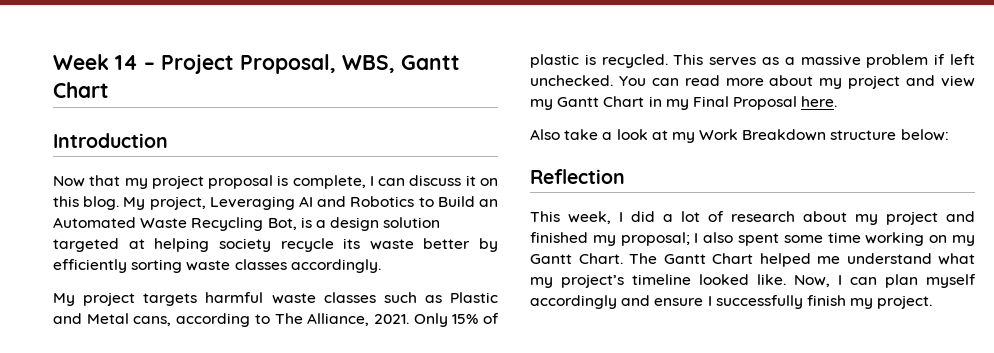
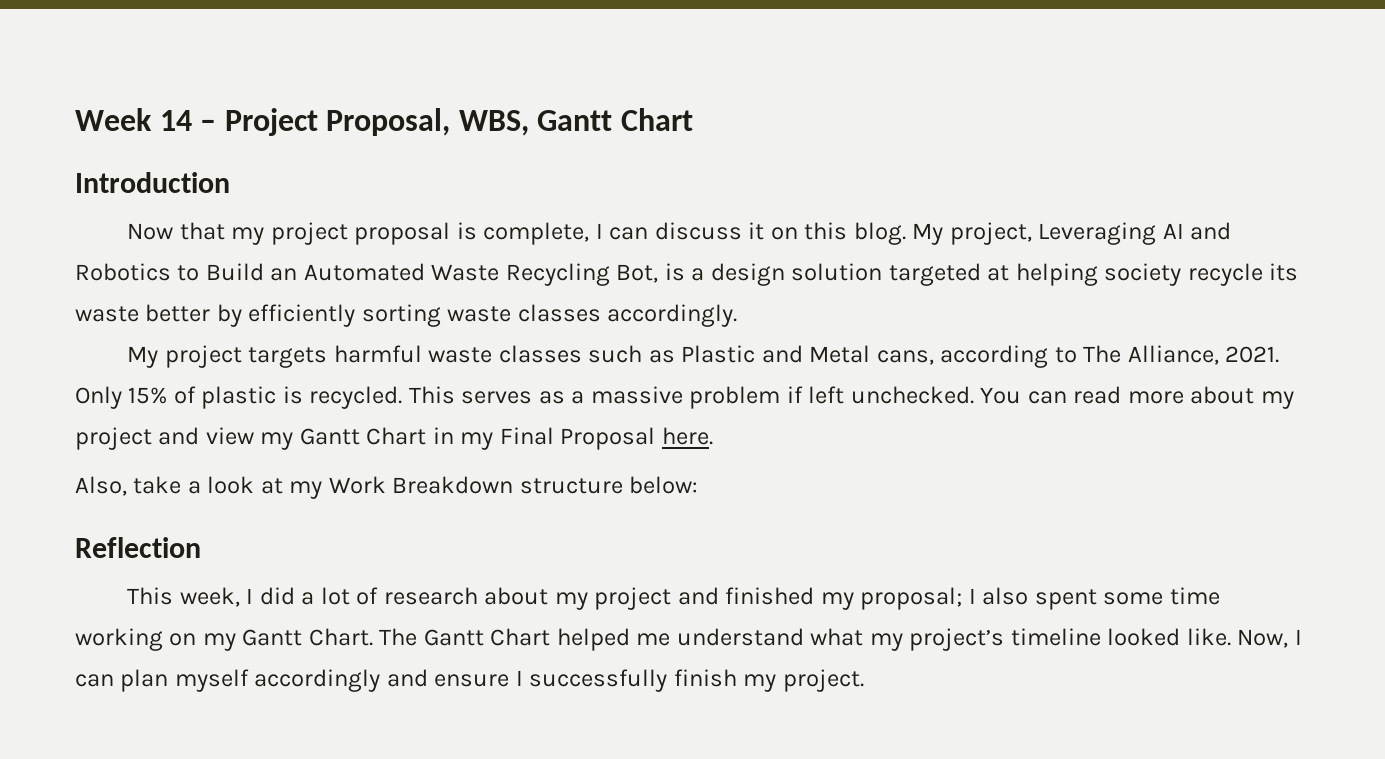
- Also take a look at my Work Breakdown structure below:
+ Also, take a look at my Work Breakdown structure below:

